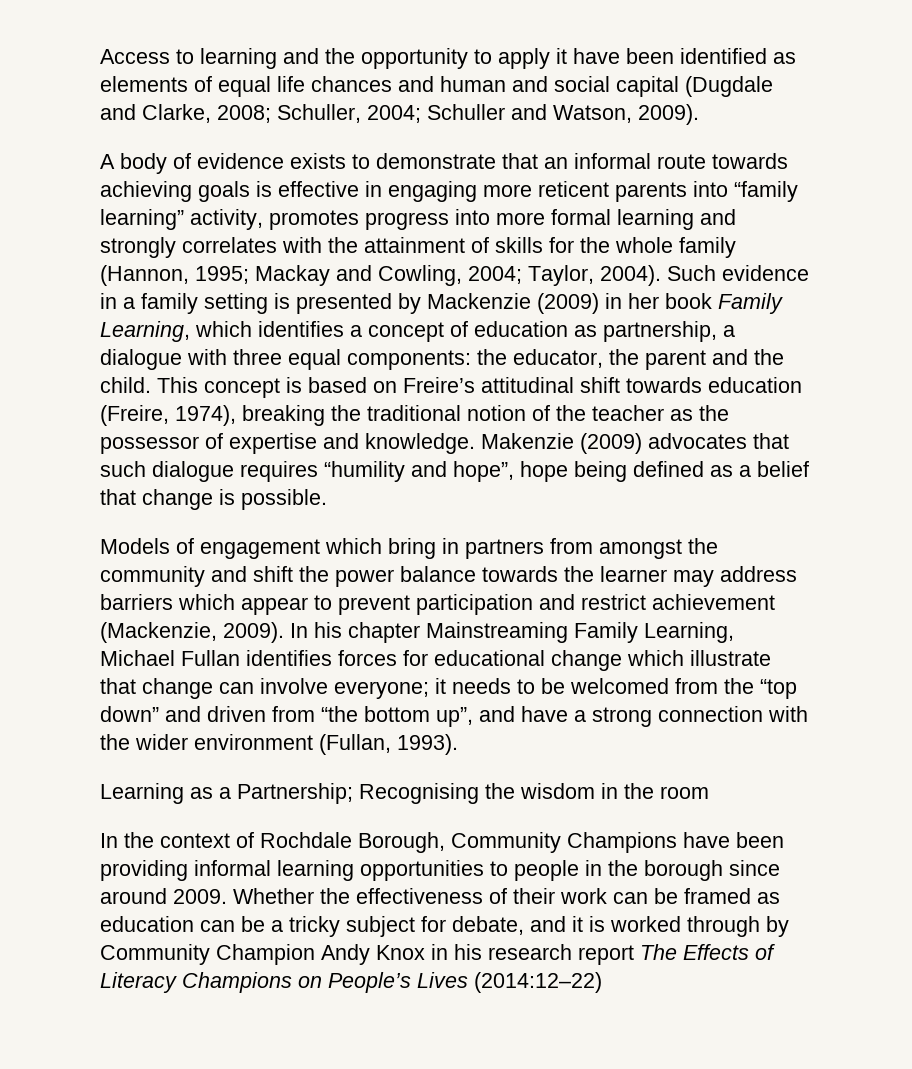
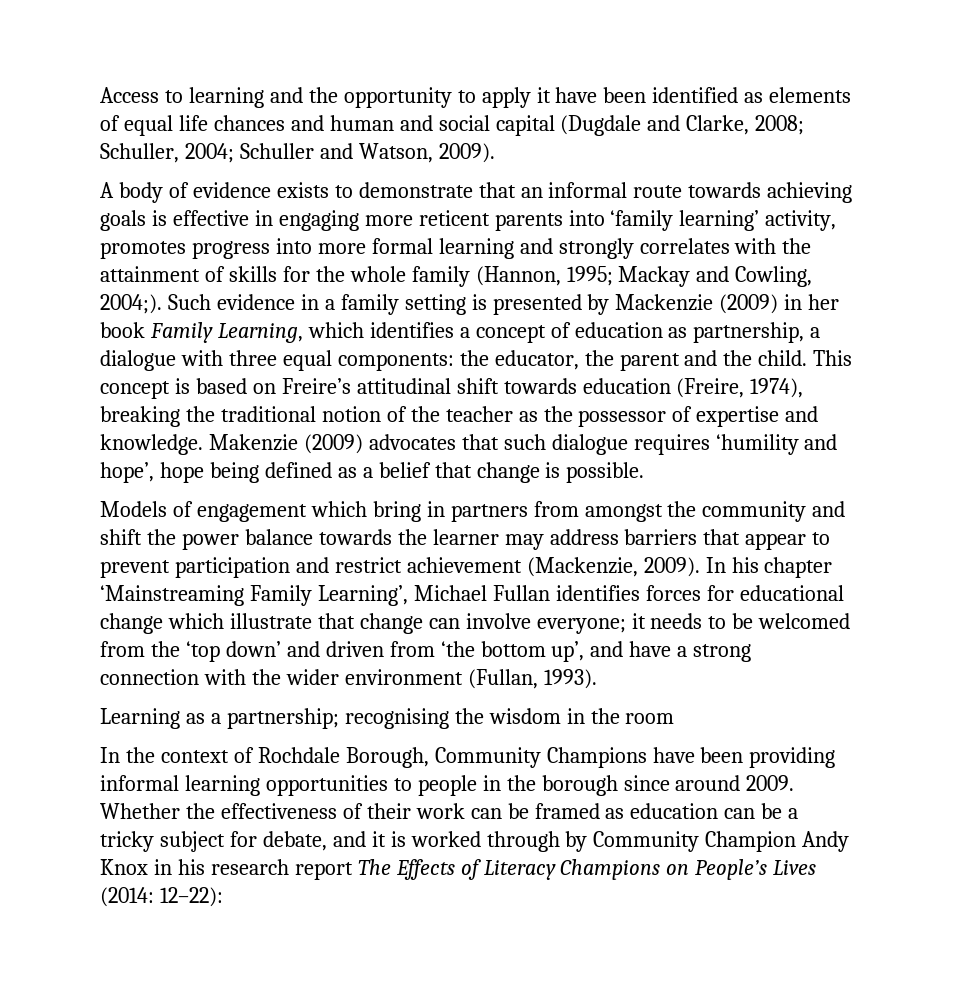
- A body of evidence exists to demonstrate that an informal route towards achieving goals is effective in engaging more reticent parents into “family learning” activity, promotes progress into more formal learning and strongly correlates with the attainment of skills for the whole family (Hannon, 1995; Mackay and Cowling, 2004; Taylor, 2004).
+ A body of evidence exists to demonstrate that an informal route towards achieving goals is effective in engaging more reticent parents into ‘family learning’ activity, promotes progress into more formal learning and strongly correlates with the attainment of skills for the whole family (Hannon, 1995; Mackay and Cowling, 2004;).
- Makenzie (2009) advocates that such dialogue requires “humility and hope”, hope being defined as a belief that change is possible.
+ Makenzie (2009) advocates that such dialogue requires ‘humility and hope’, hope being defined as a belief that change is possible.
- Models of engagement which bring in partners from amongst the community and shift the power balance towards the learner may address barriers which appear to prevent participation and restrict achievement (Mackenzie, 2009).
+ Models of engagement which bring in partners from amongst the community and shift the power balance towards the learner may address barriers that appear to prevent participation and restrict achievement (Mackenzie, 2009).
- In his chapter Mainstreaming Family Learning, Michael Fullan identifies forces for educational change which illustrate that change can involve everyone; it needs to be welcomed from the “top down” and driven from “the bottom up”, and have a strong connection with the wider environment (Fullan, 1993).
+ In his chapter ‘Mainstreaming Family Learning’, Michael Fullan identifies forces for educational change which illustrate that change can involve everyone; it needs to be welcomed from the ‘top down’ and driven from ‘the bottom up’, and have a strong connection with the wider environment (Fullan, 1993).
- Learning as a Partnership; Recognising the wisdom in the room
+ Learning as a partnership; recognising the wisdom in the room
- Whether the effectiveness of their work can be framed as education can be a tricky subject for debate, and it is worked through by Community Champion Andy Knox in his research report The Effects of Literacy Champions on People’s Lives (2014:12–22)
+ Whether the effectiveness of their work can be framed as education can be a tricky subject for debate, and it is worked through by Community Champion Andy Knox in his research report The Effects of Literacy Champions on People’s Lives (2014: 12–22):

